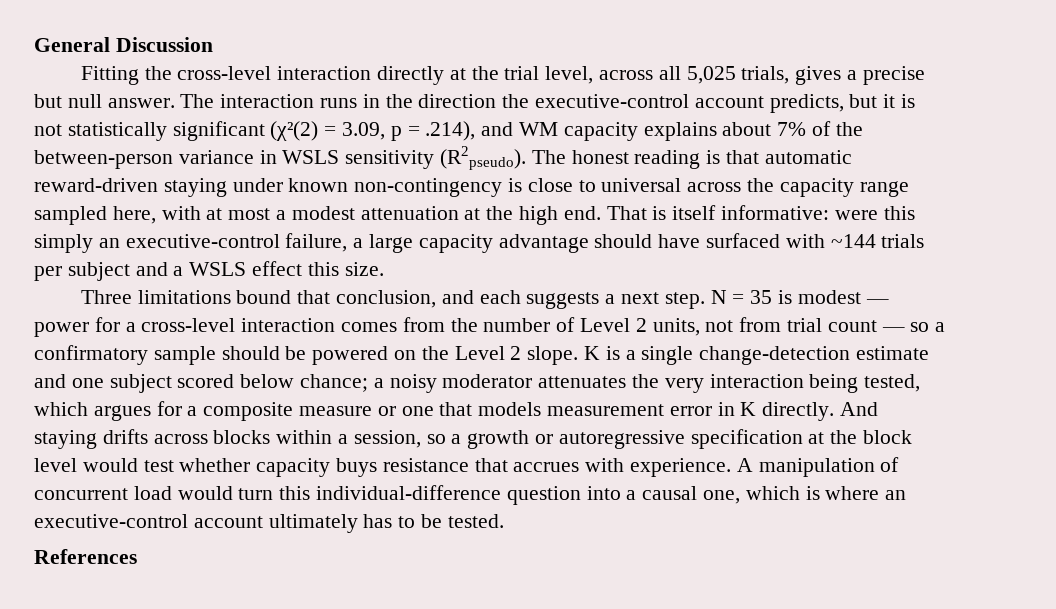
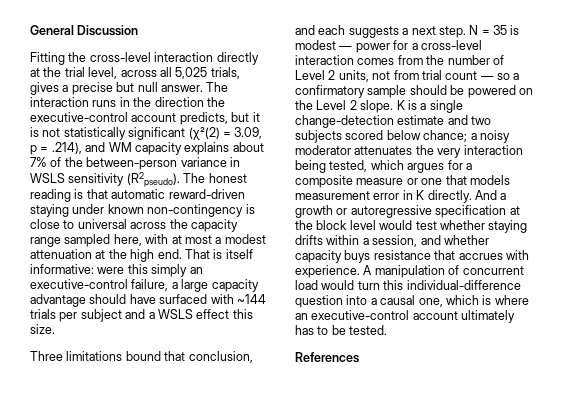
- K is a single change-detection estimate and one subject scored below chance; a noisy moderator attenuates the very interaction being tested, which argues for a composite measure or one that models measurement error in K directly.
+ K is a single change-detection estimate and two subjects scored below chance; a noisy moderator attenuates the very interaction being tested, which argues for a composite measure or one that models measurement error in K directly.
- And staying drifts across blocks within a session, so a growth or autoregressive specification at the block level would test whether capacity buys resistance that accrues with experience.
+ And a growth or autoregressive specification at the block level would test whether staying drifts within a session, and whether capacity buys resistance that accrues with experience.

